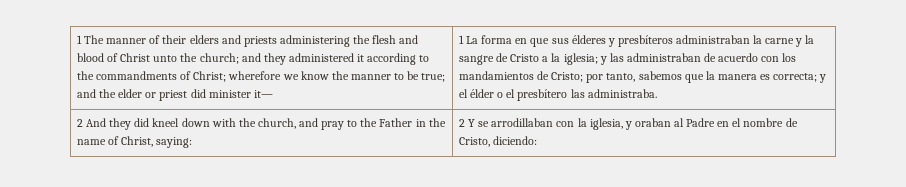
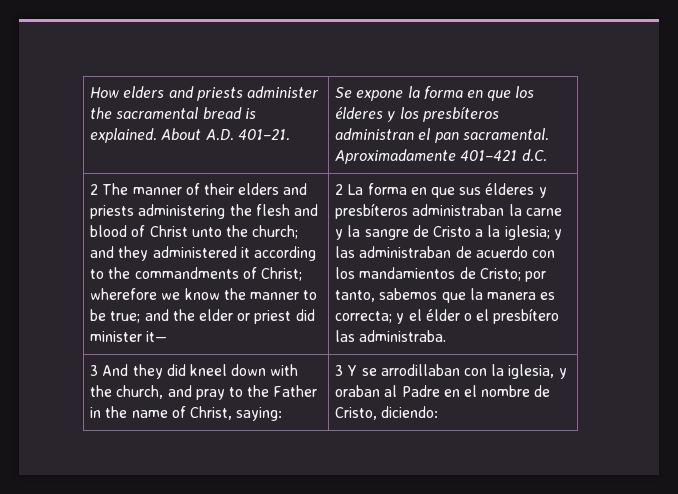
- 1 The manner of their elders and priests administering the flesh and blood of Christ unto the church; and they administered it according to the commandments of Christ; wherefore we know the manner to be true; and the elder or priest did minister it—
+ How elders and priests administer the sacramental bread is explained. About A.D. 401–21. | Se expone la forma en que los élderes y los presbíteros administran el pan sacramental. Aproximadamente 401–421 d.C.
+ 2 The manner of their elders and priests administering the flesh and blood of Christ unto the church; and they administered it according to the commandments of Christ; wherefore we know the manner to be true; and the elder or priest did minister it—
- 1 La forma en que sus élderes y presbíteros administraban la carne y la sangre de Cristo a la iglesia; y las administraban de acuerdo con los mandamientos de Cristo; por tanto, sabemos que la manera es correcta; y el élder o el presbítero las administraba.
+ 2 La forma en que sus élderes y presbíteros administraban la carne y la sangre de Cristo a la iglesia; y las administraban de acuerdo con los mandamientos de Cristo; por tanto, sabemos que la manera es correcta; y el élder o el presbítero las administraba.
- 2 And they did kneel down with the church, and pray to the Father in the name of Christ, saying: | 2 Y se arrodillaban con la iglesia, y oraban al Padre en el nombre de Cristo, diciendo:
+ 3 And they did kneel down with the church, and pray to the Father in the name of Christ, saying: | 3 Y se arrodillaban con la iglesia, y oraban al Padre en el nombre de Cristo, diciendo:

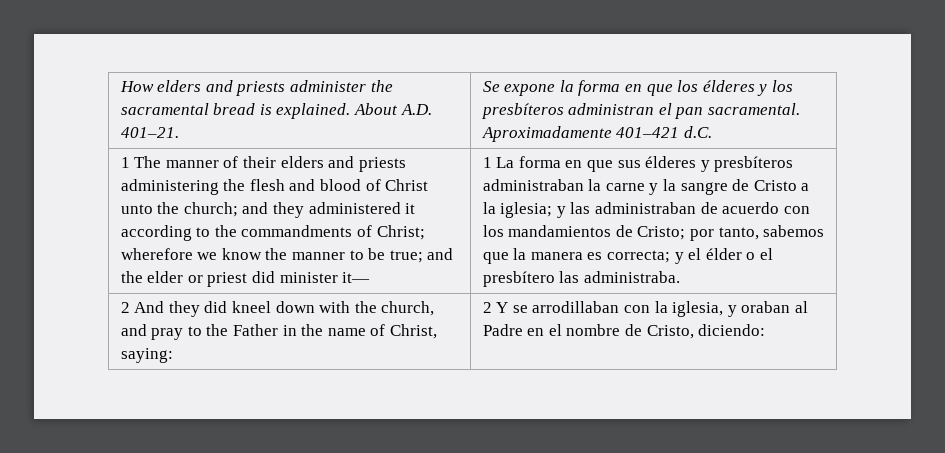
- 2 The manner of their elders and priests administering the flesh and blood of Christ unto the church; and they administered it according to the commandments of Christ; wherefore we know the manner to be true; and the elder or priest did minister it—
+ 1 The manner of their elders and priests administering the flesh and blood of Christ unto the church; and they administered it according to the commandments of Christ; wherefore we know the manner to be true; and the elder or priest did minister it—
- 2 La forma en que sus élderes y presbíteros administraban la carne y la sangre de Cristo a la iglesia; y las administraban de acuerdo con los mandamientos de Cristo; por tanto, sabemos que la manera es correcta; y el élder o el presbítero las administraba.
+ 1 La forma en que sus élderes y presbíteros administraban la carne y la sangre de Cristo a la iglesia; y las administraban de acuerdo con los mandamientos de Cristo; por tanto, sabemos que la manera es correcta; y el élder o el presbítero las administraba.
- 3 And they did kneel down with the church, and pray to the Father in the name of Christ, saying: | 3 Y se arrodillaban con la iglesia, y oraban al Padre en el nombre de Cristo, diciendo:
+ 2 And they did kneel down with the church, and pray to the Father in the name of Christ, saying: | 2 Y se arrodillaban con la iglesia, y oraban al Padre en el nombre de Cristo, diciendo:

